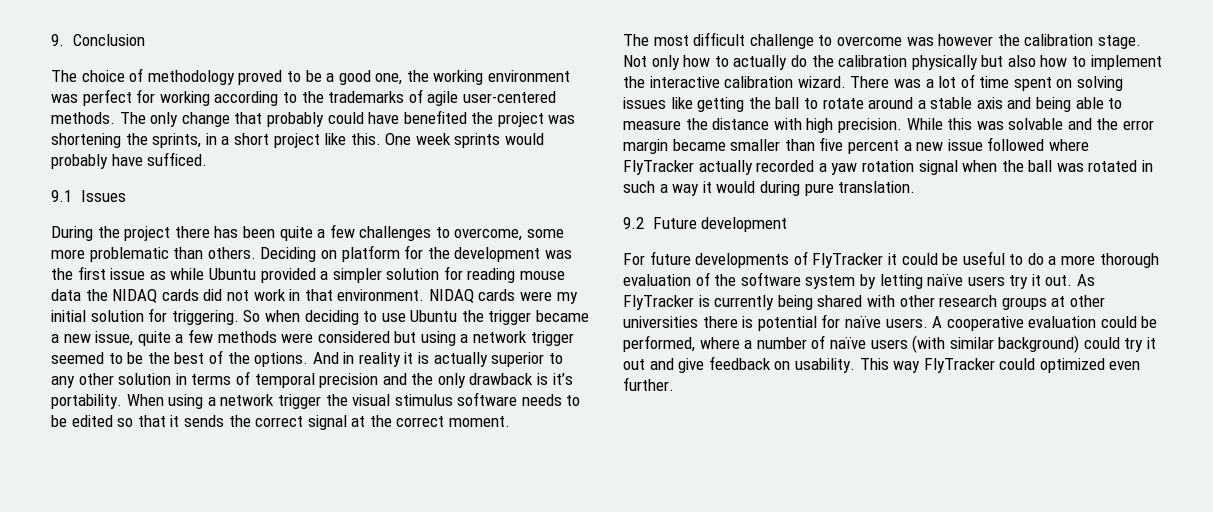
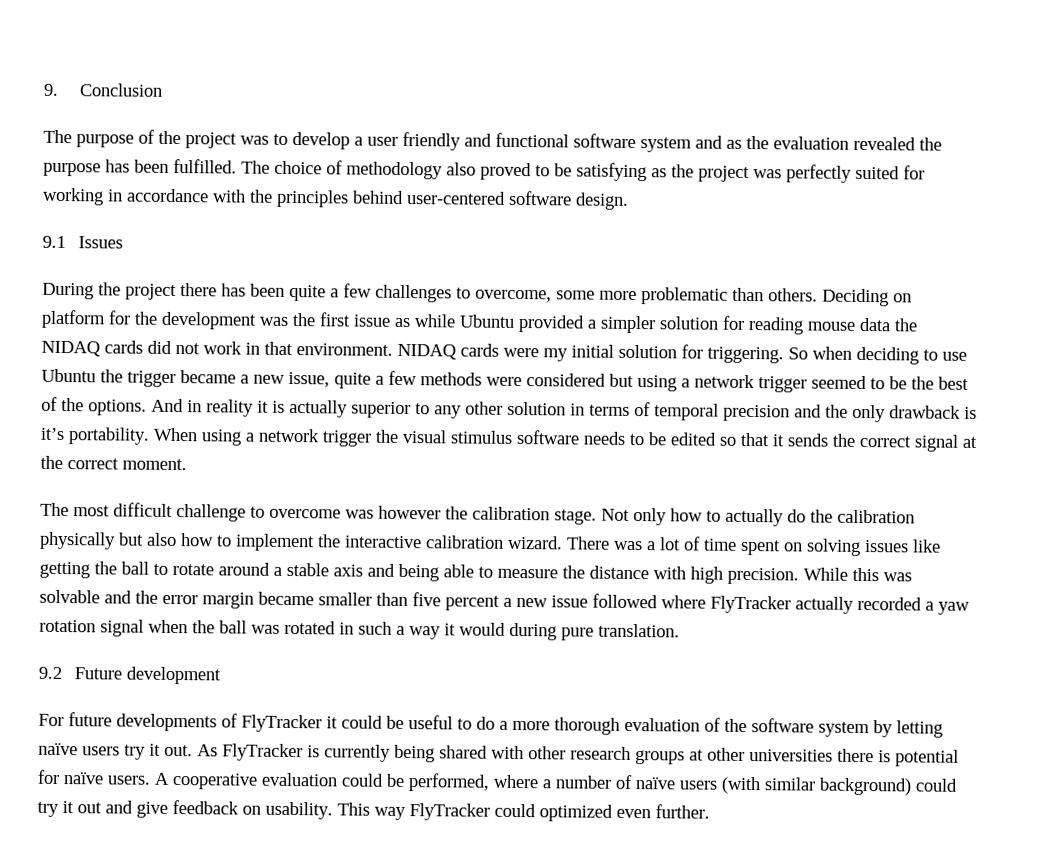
- The choice of methodology proved to be a good one, the working environment was perfect for working according to the trademarks of agile user-centered methods. The only change that probably could have benefited the project was shortening the sprints, in a short project like this. One week sprints would probably have sufficed.
+ The purpose of the project was to develop a user friendly and functional software system and as the evaluation revealed the purpose has been fulfilled. The choice of methodology also proved to be satisfying as the project was perfectly suited for working in accordance with the principles behind user-centered software design.

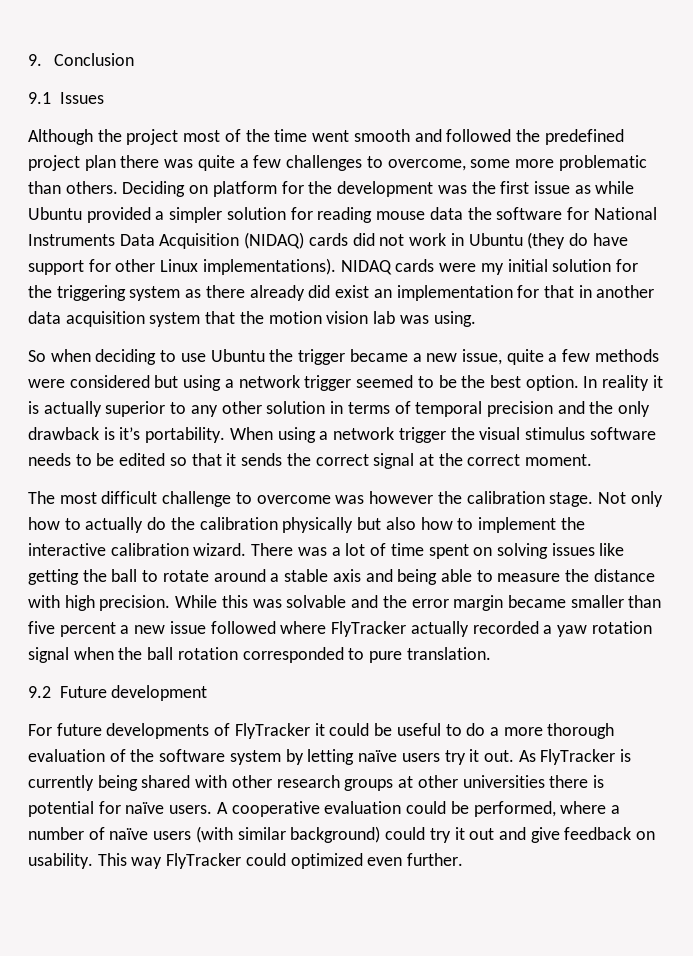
- The purpose of the project was to develop a user friendly and functional software system and as the evaluation revealed the purpose has been fulfilled. The choice of methodology also proved to be satisfying as the project was perfectly suited for working in accordance with the principles behind user-centered software design.
- During the project there has been quite a few challenges to overcome, some more problematic than others.
+ Although the project most of the time went smooth and followed the predefined project plan there was quite a few challenges to overcome, some more problematic than others.
- Deciding on platform for the development was the first issue as while Ubuntu provided a simpler solution for reading mouse data the NIDAQ cards did not work in that environment.
+ Deciding on platform for the development was the first issue as while Ubuntu provided a simpler solution for reading mouse data the software for National Instruments Data Acquisition (NIDAQ) cards did not work in Ubuntu (they do have support for other Linux implementations).
- NIDAQ cards were my initial solution for triggering. So when deciding to use Ubuntu the trigger became a new issue, quite a few methods were considered but using a network trigger seemed to be the best of the options. And in reality it is actually superior to any other solution in terms of temporal precision and the only drawback is it’s portability.
+ NIDAQ cards were my initial solution for the triggering system as there already did exist an implementation for that in another data acquisition system that the motion vision lab was using.
+ So when deciding to use Ubuntu the trigger became a new issue, quite a few methods were considered but using a network trigger seemed to be the best option. In reality it is actually superior to any other solution in terms of temporal precision and the only drawback is it’s portability.
- While this was solvable and the error margin became smaller than five percent a new issue followed where FlyTracker actually recorded a yaw rotation signal when the ball was rotated in such a way it would during pure translation.
+ While this was solvable and the error margin became smaller than five percent a new issue followed where FlyTracker actually recorded a yaw rotation signal when the ball rotation corresponded to pure translation.

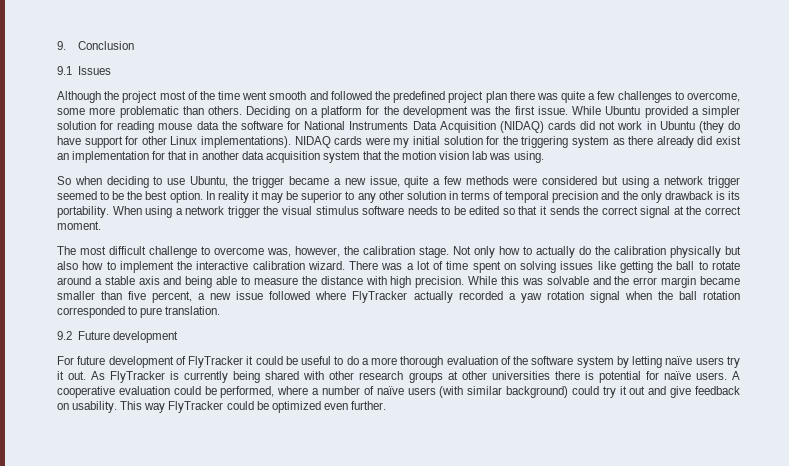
- Deciding on platform for the development was the first issue as while Ubuntu provided a simpler solution for reading mouse data the software for National Instruments Data Acquisition (NIDAQ) cards did not work in Ubuntu (they do have support for other Linux implementations).
+ Deciding on a platform for the development was the first issue. While Ubuntu provided a simpler solution for reading mouse data the software for National Instruments Data Acquisition (NIDAQ) cards did not work in Ubuntu (they do have support for other Linux implementations).
- So when deciding to use Ubuntu the trigger became a new issue, quite a few methods were considered but using a network trigger seemed to be the best option.
+ So when deciding to use Ubuntu, the trigger became a new issue, quite a few methods were considered but using a network trigger seemed to be the best option.
- In reality it is actually superior to any other solution in terms of temporal precision and the only drawback is it’s portability.
+ In reality it may be superior to any other solution in terms of temporal precision and the only drawback is its portability.
- The most difficult challenge to overcome was however the calibration stage.
+ The most difficult challenge to overcome was, however, the calibration stage.
- While this was solvable and the error margin became smaller than five percent a new issue followed where FlyTracker actually recorded a yaw rotation signal when the ball rotation corresponded to pure translation.
+ While this was solvable and the error margin became smaller than five percent, a new issue followed where FlyTracker actually recorded a yaw rotation signal when the ball rotation corresponded to pure translation.
- For future developments of FlyTracker it could be useful to do a more thorough evaluation of the software system by letting naïve users try it out.
+ For future development of FlyTracker it could be useful to do a more thorough evaluation of the software system by letting naïve users try it out.
- This way FlyTracker could optimized even further.
+ This way FlyTracker could be optimized even further.

